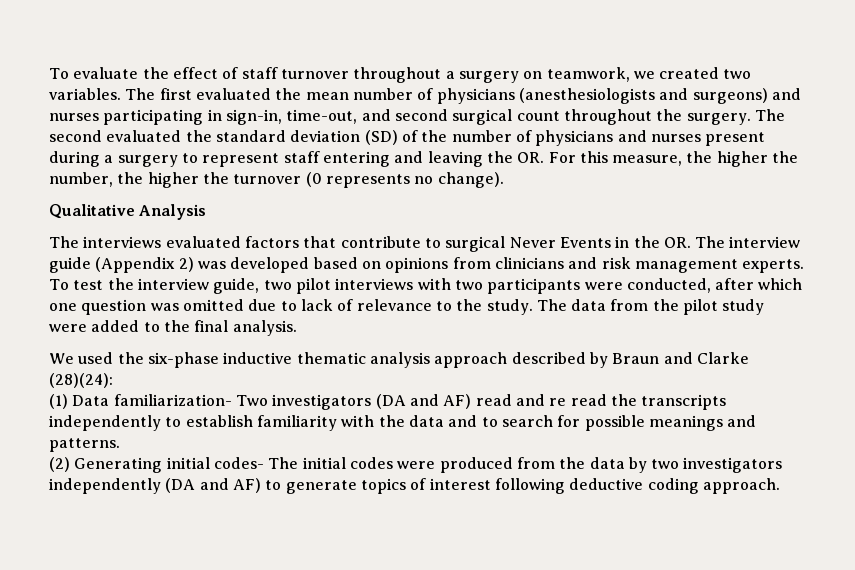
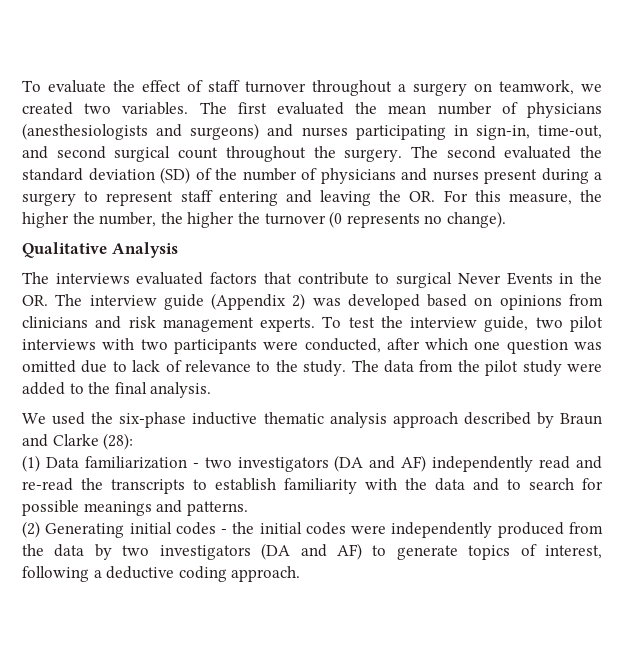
- We used the six-phase inductive thematic analysis approach described by Braun and Clarke (28)(24):
+ We used the six-phase inductive thematic analysis approach described by Braun and Clarke (28):
- (1) Data familiarization- Two investigators (DA and AF) read and re read the transcripts independently to establish familiarity with the data and to search for possible meanings and patterns.
+ (1) Data familiarization - two investigators (DA and AF) independently read and re-read the transcripts to establish familiarity with the data and to search for possible meanings and patterns.
- (2) Generating initial codes- The initial codes were produced from the data by two investigators independently (DA and AF) to generate topics of interest following deductive coding approach.
+ (2) Generating initial codes - the initial codes were independently produced from the data by two investigators (DA and AF) to generate topics of interest, following a deductive coding approach.

